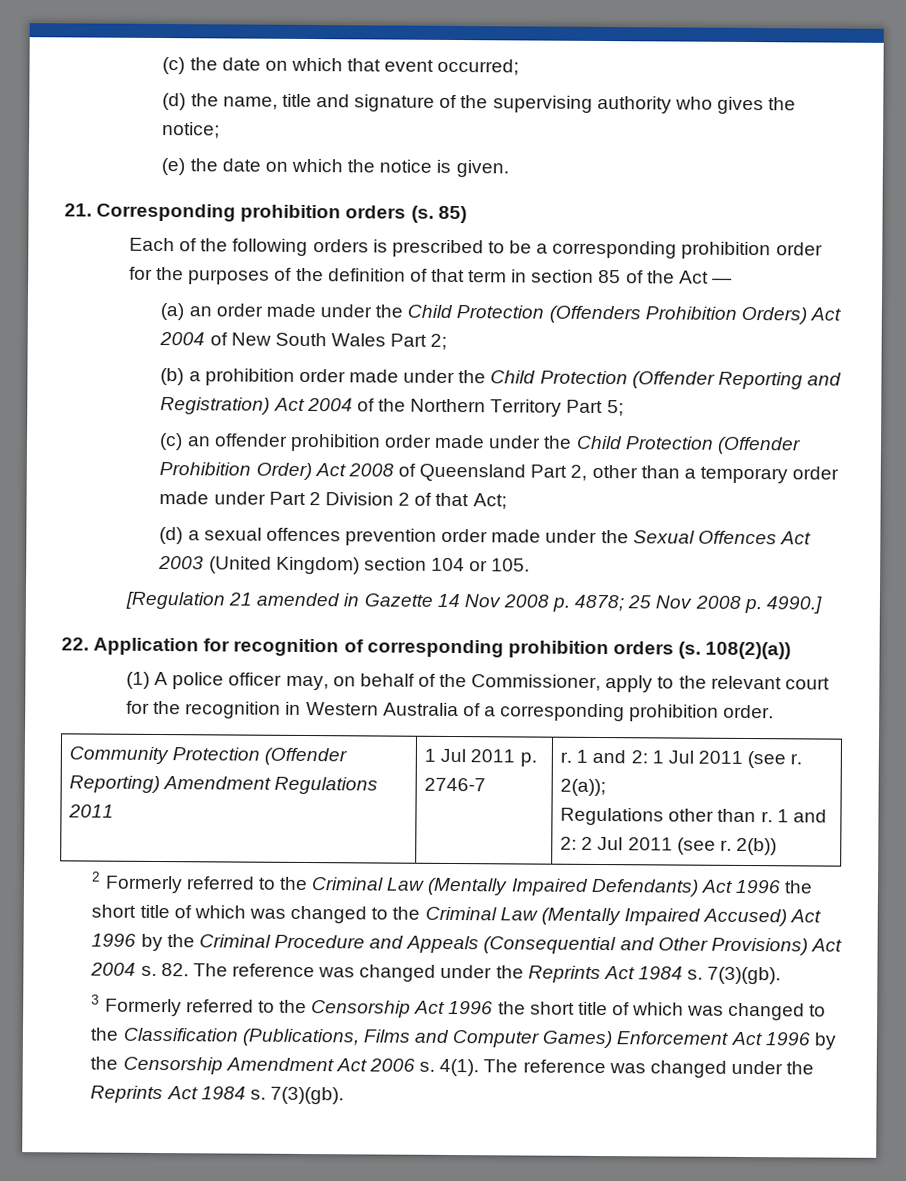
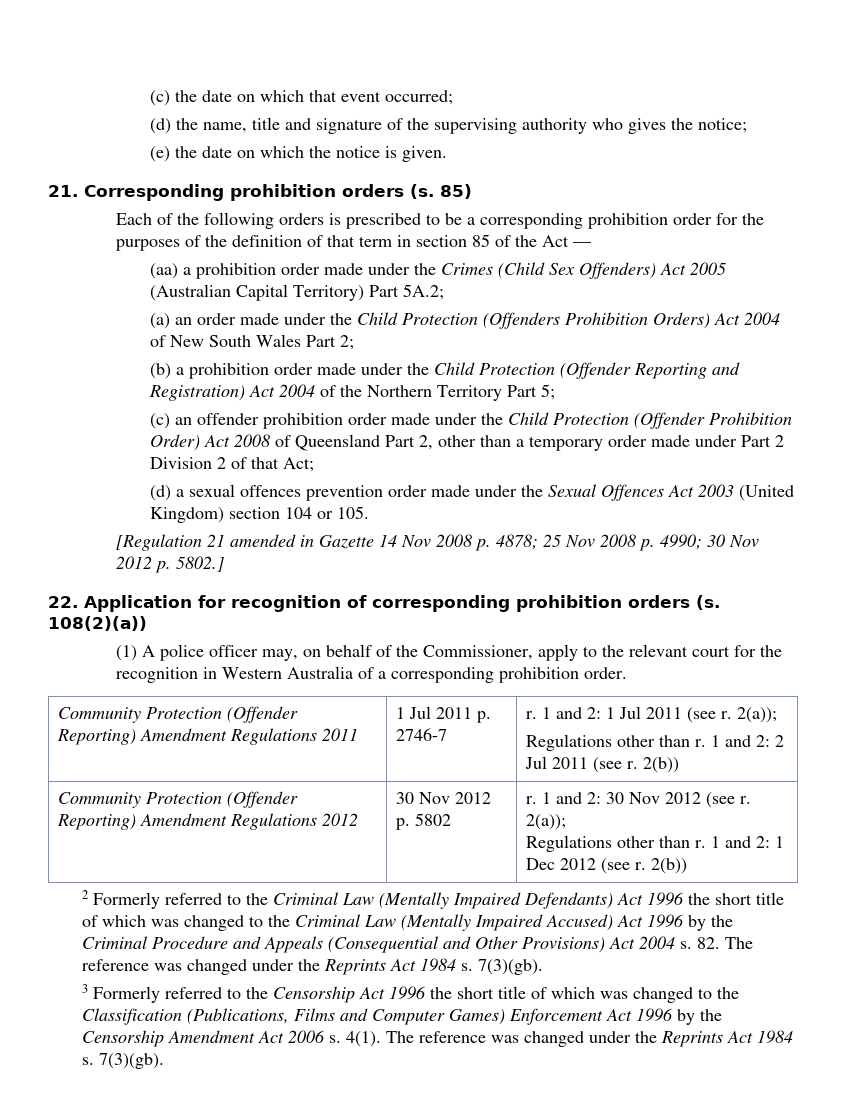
+ (aa) a prohibition order made under the Crimes (Child Sex Offenders) Act 2005 (Australian Capital Territory) Part 5A.2;
- [Regulation 21 amended in Gazette 14 Nov 2008 p. 4878; 25 Nov 2008 p. 4990.]
+ [Regulation 21 amended in Gazette 14 Nov 2008 p. 4878; 25 Nov 2008 p. 4990; 30 Nov 2012 p. 5802.]
+ Community Protection (Offender Reporting) Amendment Regulations 2012 | 30 Nov 2012 p. 5802 | r. 1 and 2: 30 Nov 2012 (see r. 2(a));
+ Regulations other than r. 1 and 2: 1 Dec 2012 (see r. 2(b))

